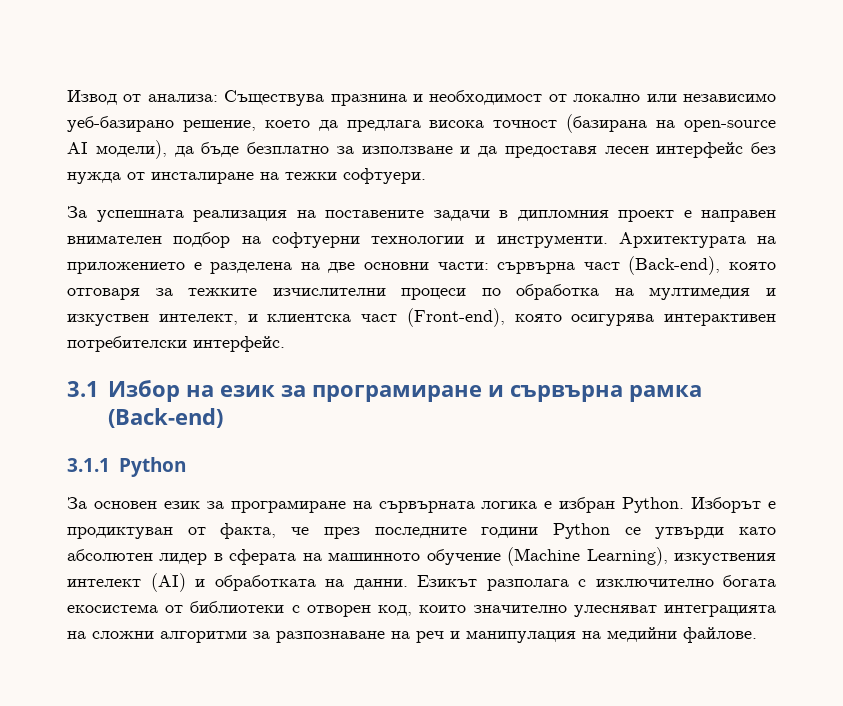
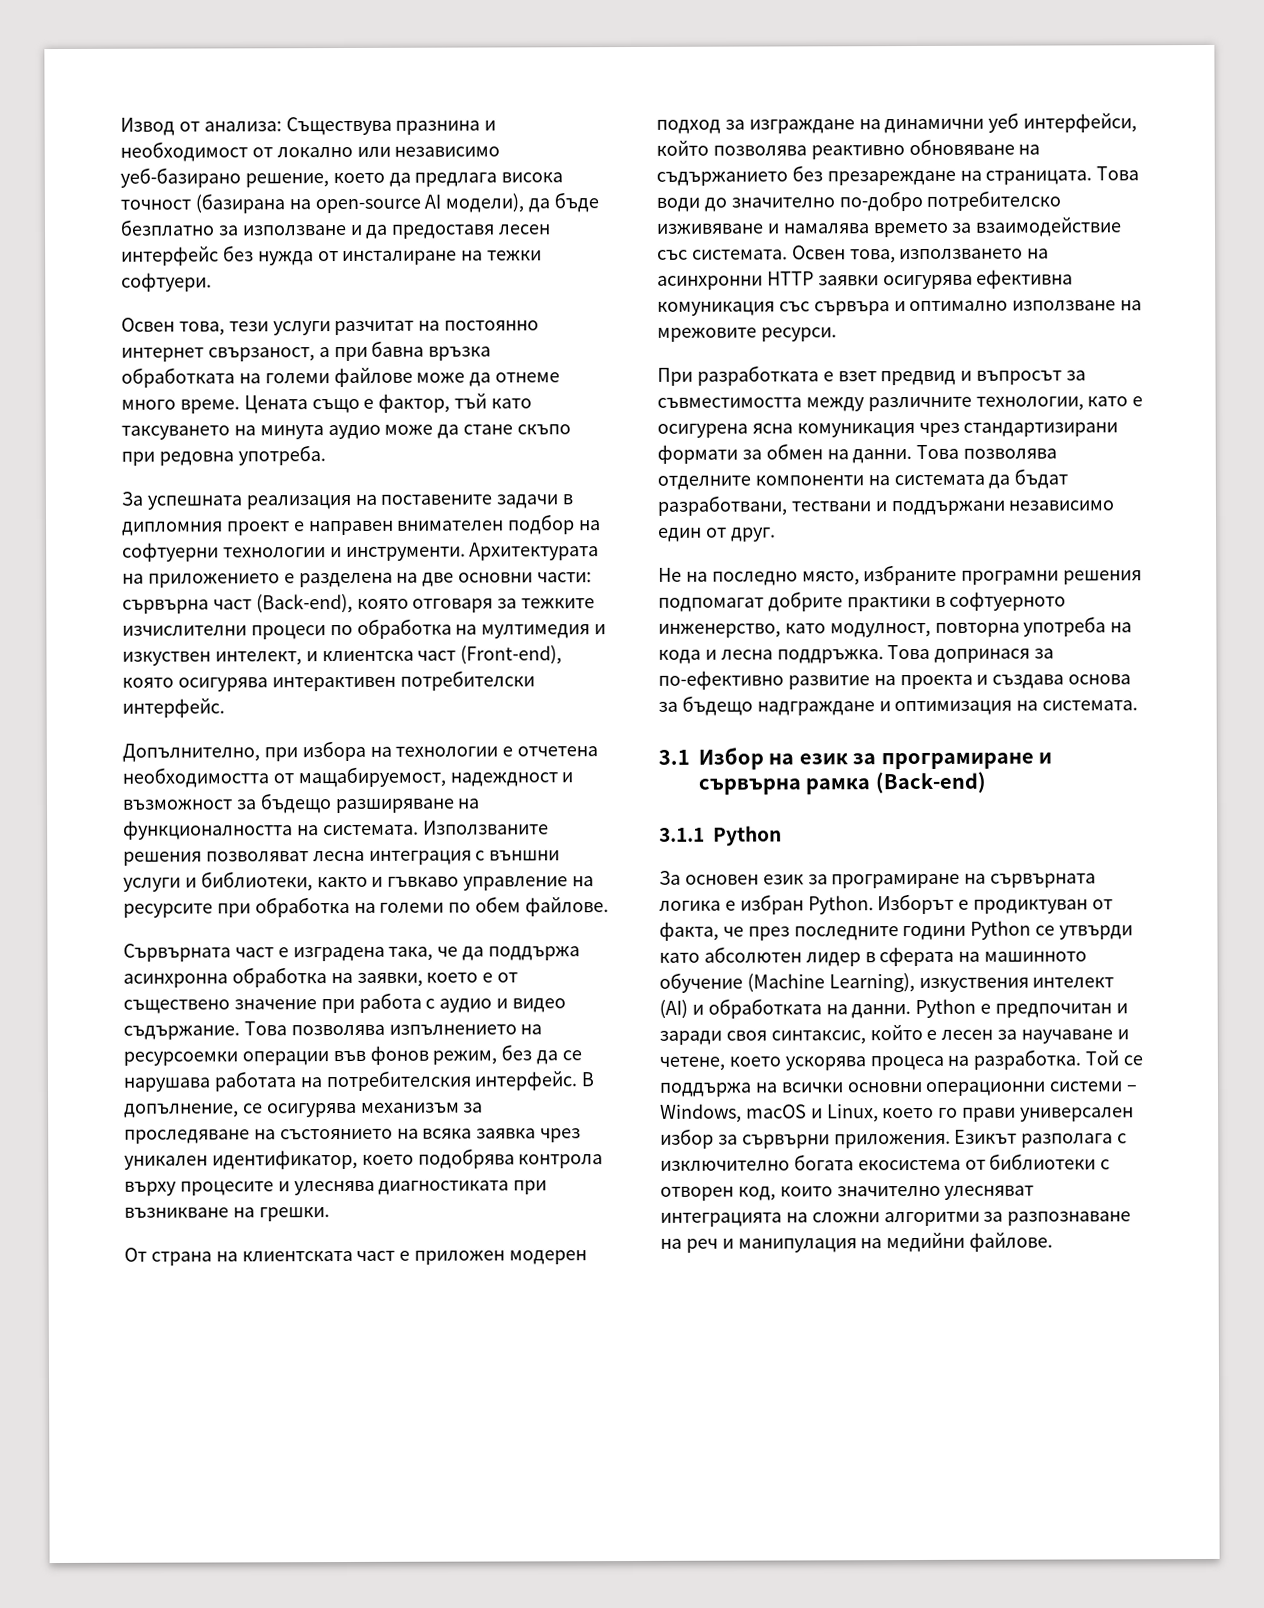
+ Освен това, тези услуги разчитат на постоянно интернет свързаност, а при бавна връзка обработката на големи файлове може да отнеме много време. Цената също е фактор, тъй като таксуването на минута аудио може да стане скъпо при редовна употреба.
+ Допълнително, при избора на технологии е отчетена необходимостта от мащабируемост, надеждност и възможност за бъдещо разширяване на функционалността на системата. Използваните решения позволяват лесна интеграция с външни услуги и библиотеки, както и гъвкаво управление на ресурсите при обработка на големи по обем файлове.
+ Сървърната част е изградена така, че да поддържа асинхронна обработка на заявки, което е от съществено значение при работа с аудио и видео съдържание. Това позволява изпълнението на ресурсоемки операции във фонов режим, без да се нарушава работата на потребителския интерфейс. В допълнение, се осигурява механизъм за проследяване на състоянието на всяка заявка чрез уникален идентификатор, което подобрява контрола върху процесите и улеснява диагностиката при възникване на грешки.
+ От страна на клиентската част е приложен модерен подход за изграждане на динамични уеб интерфейси, който позволява реактивно обновяване на съдържанието без презареждане на страницата. Това води до значително по-добро потребителско изживяване и намалява времето за взаимодействие със системата. Освен това, използването на асинхронни HTTP заявки осигурява ефективна комуникация със сървъра и оптимално използване на мрежовите ресурси.
+ При разработката е взет предвид и въпросът за съвместимостта между различните технологии, като е осигурена ясна комуникация чрез стандартизирани формати за обмен на данни. Това позволява отделните компоненти на системата да бъдат разработвани, тествани и поддържани независимо един от друг.
+ Не на последно място, избраните програмни решения подпомагат добрите практики в софтуерното инженерство, като модулност, повторна употреба на кода и лесна поддръжка. Това допринася за по-ефективно развитие на проекта и създава основа за бъдещо надграждане и оптимизация на системата.
+ Python е предпочитан и заради своя синтаксис, който е лесен за научаване и четене, което ускорява процеса на разработка. Той се поддържа на всички основни операционни системи – Windows, macOS и Linux, което го прави универсален избор за сървърни приложения.

